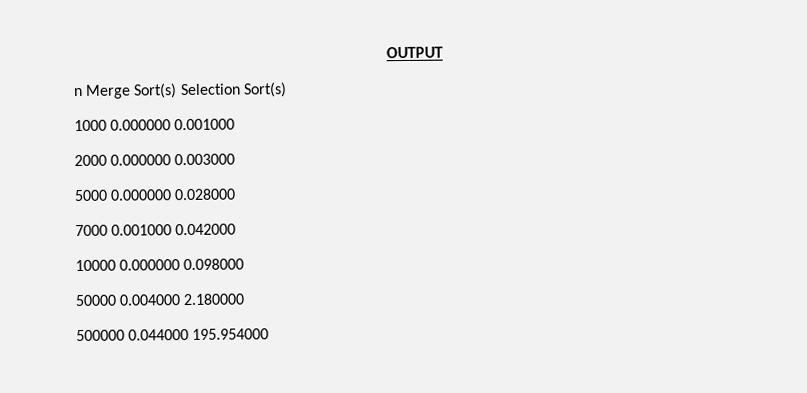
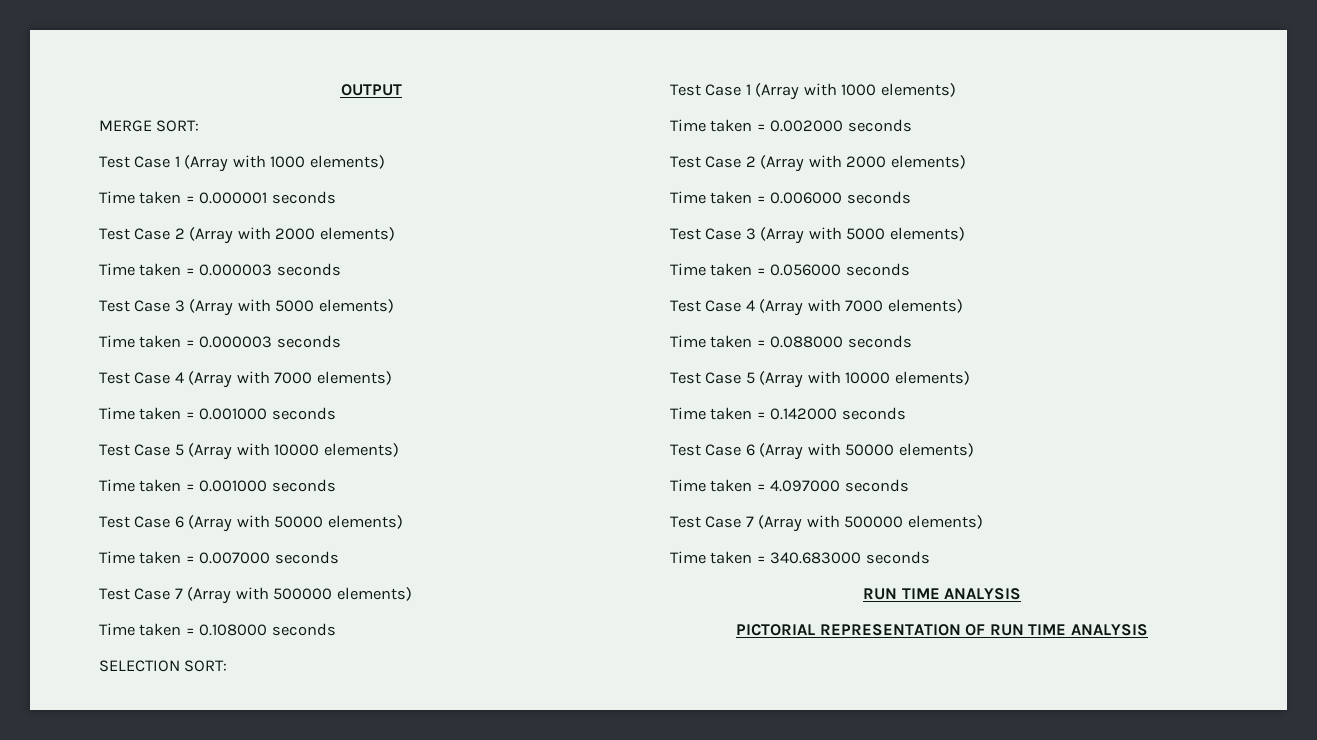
- n Merge Sort(s) Selection Sort(s)
- 1000 0.000000 0.001000
- 2000 0.000000 0.003000
- 5000 0.000000 0.028000
- 7000 0.001000 0.042000
- 10000 0.000000 0.098000
- 50000 0.004000 2.180000
- 500000 0.044000 195.954000
+ MERGE SORT:
+ Test Case 1 (Array with 1000 elements)
+ Time taken = 0.000001 seconds
+ Test Case 2 (Array with 2000 elements)
+ Time taken = 0.000003 seconds
+ Test Case 3 (Array with 5000 elements)
+ Time taken = 0.000003 seconds
+ Test Case 4 (Array with 7000 elements)
+ Time taken = 0.001000 seconds
+ Test Case 5 (Array with 10000 elements)
+ Time taken = 0.001000 seconds
+ Test Case 6 (Array with 50000 elements)
+ Time taken = 0.007000 seconds
+ Test Case 7 (Array with 500000 elements)
+ Time taken = 0.108000 seconds
+ SELECTION SORT:
+ Test Case 1 (Array with 1000 elements)
+ Time taken = 0.002000 seconds
+ Test Case 2 (Array with 2000 elements)
+ Time taken = 0.006000 seconds
+ Test Case 3 (Array with 5000 elements)
+ Time taken = 0.056000 seconds
+ Test Case 4 (Array with 7000 elements)
+ Time taken = 0.088000 seconds
+ Test Case 5 (Array with 10000 elements)
+ Time taken = 0.142000 seconds
+ Test Case 6 (Array with 50000 elements)
+ Time taken = 4.097000 seconds
+ Test Case 7 (Array with 500000 elements)
+ Time taken = 340.683000 seconds
+ RUN TIME ANALYSIS
+ PICTORIAL REPRESENTATION OF RUN TIME ANALYSIS

